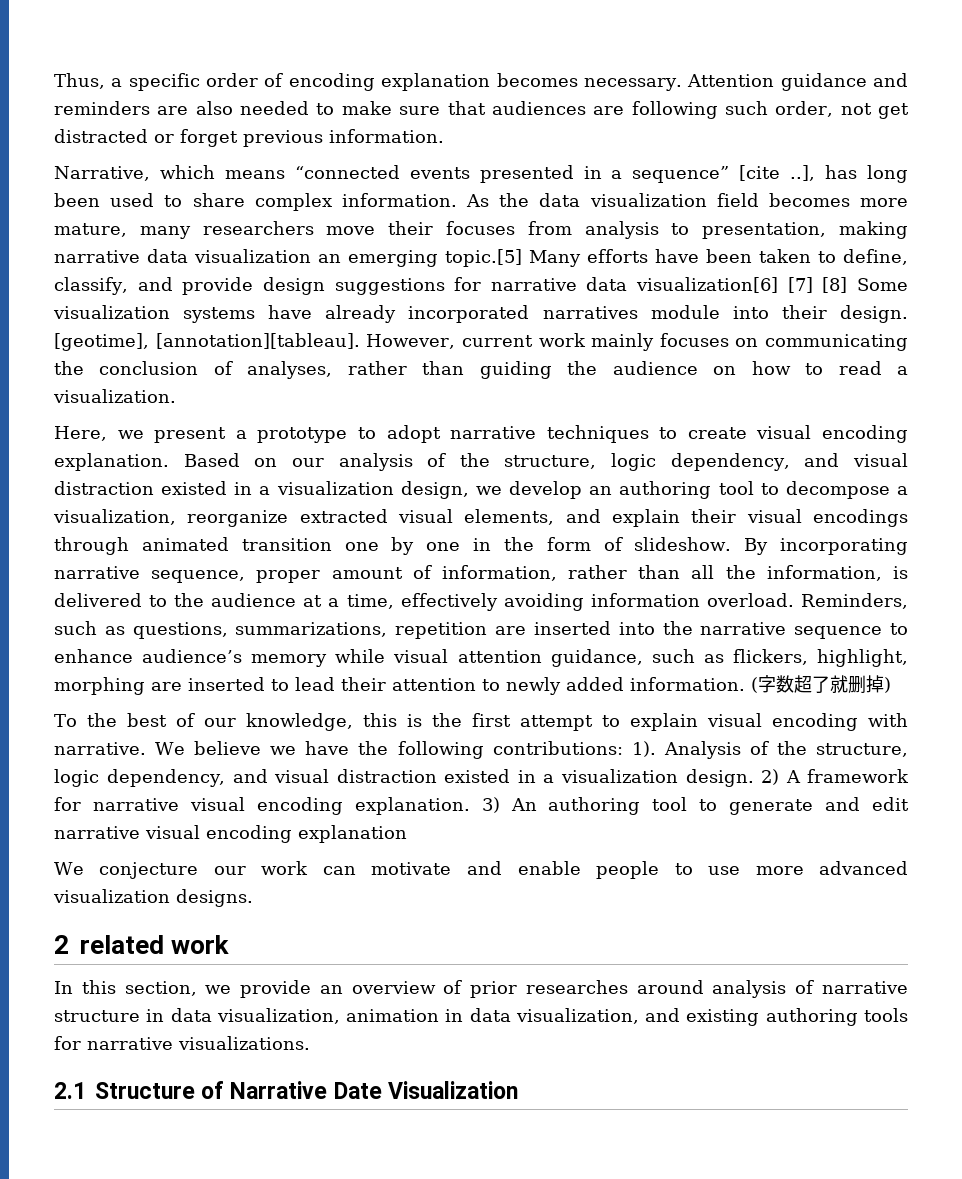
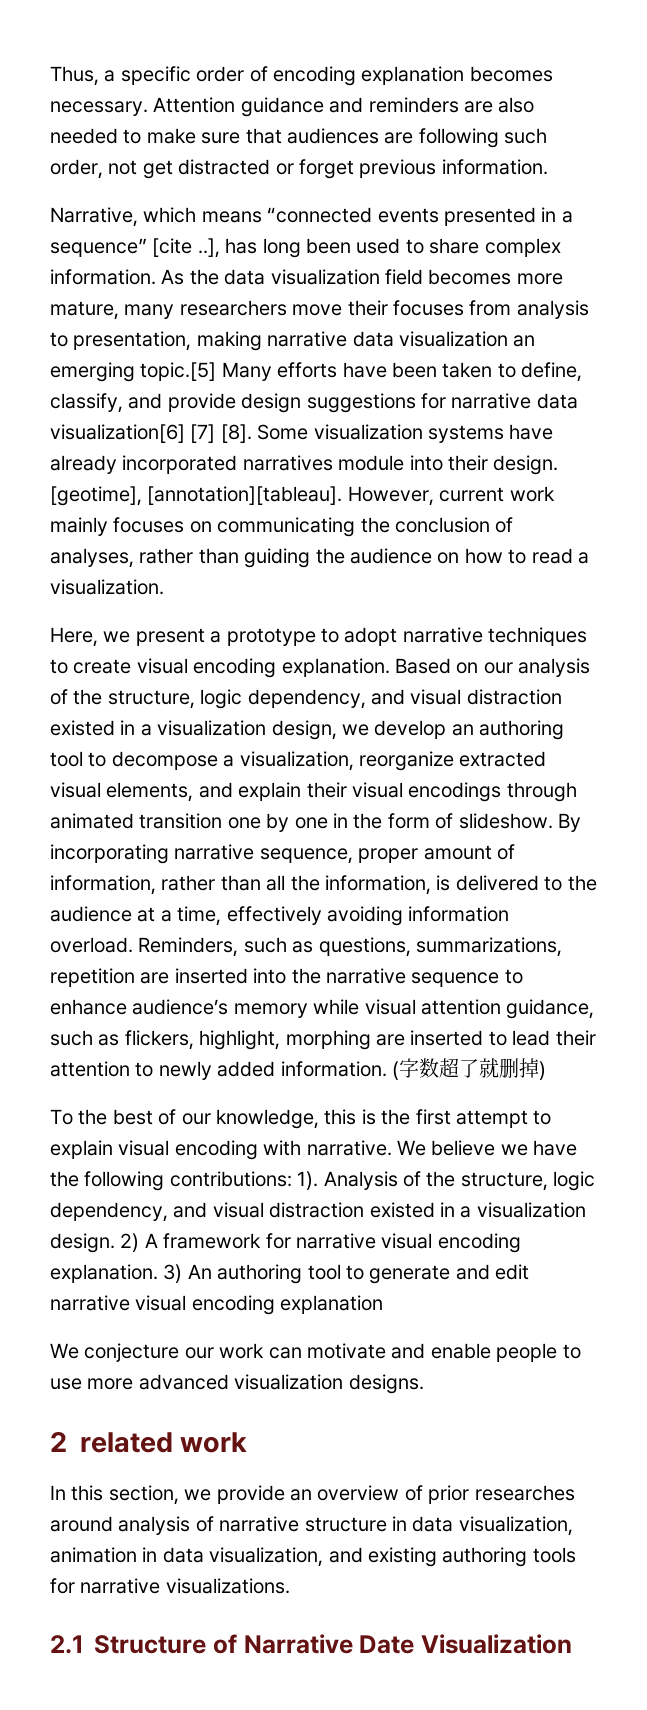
- As the data visualization field becomes more mature, many researchers move their focuses from analysis to presentation, making narrative data visualization an emerging topic.[5] Many efforts have been taken to define, classify, and provide design suggestions for narrative data visualization[6] [7] [8] Some visualization systems have already incorporated narratives module into their design.
+ As the data visualization field becomes more mature, many researchers move their focuses from analysis to presentation, making narrative data visualization an emerging topic.[5] Many efforts have been taken to define, classify, and provide design suggestions for narrative data visualization[6] [7] [8]. Some visualization systems have already incorporated narratives module into their design.

